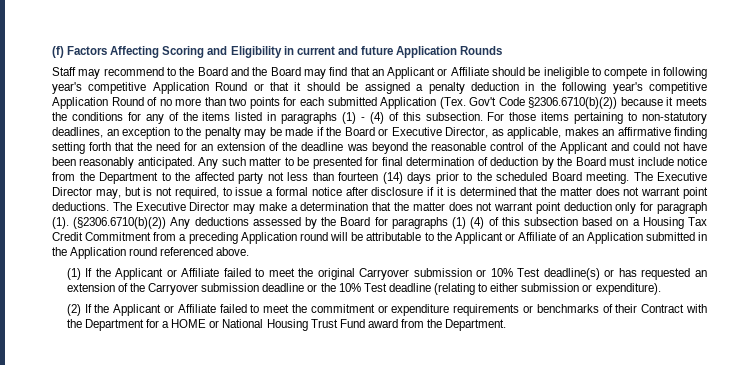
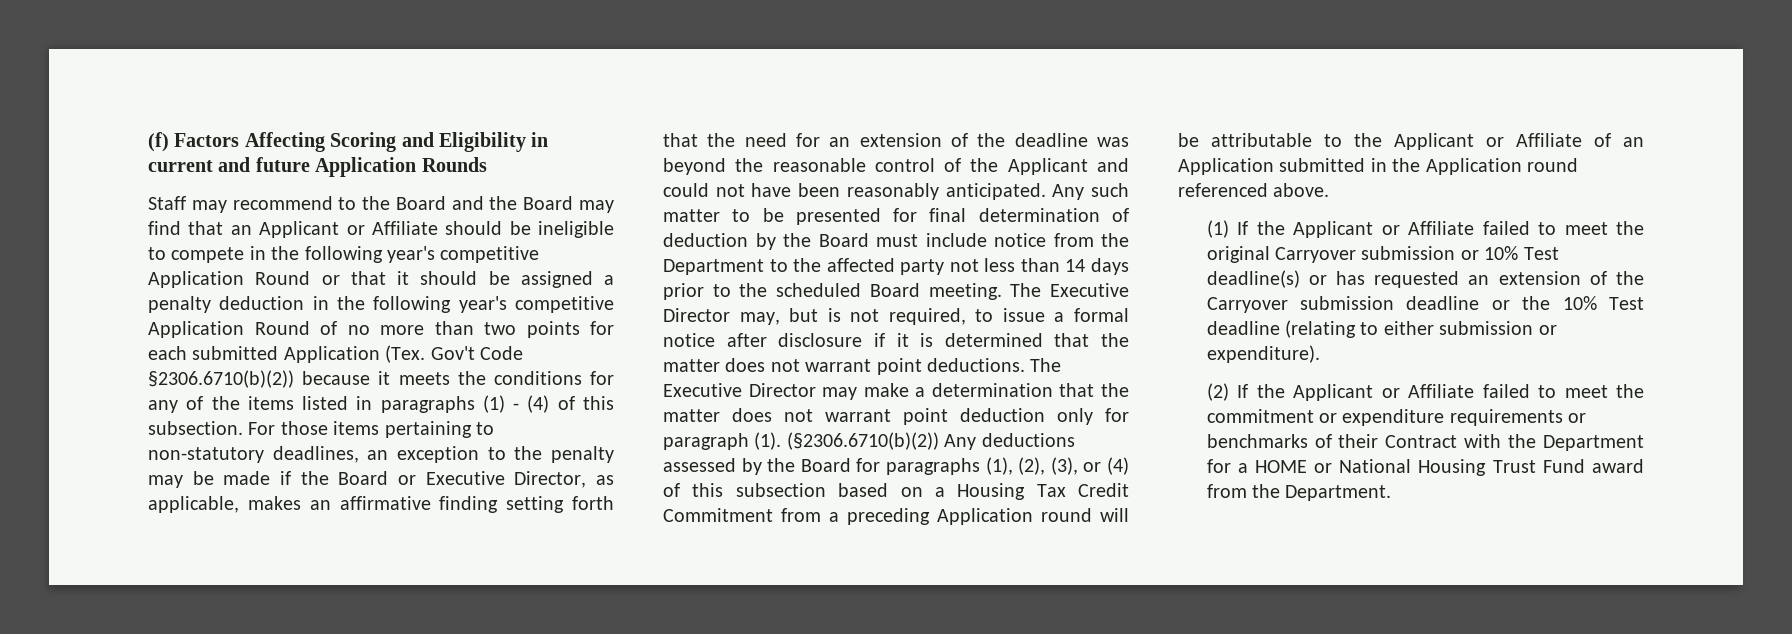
- Staff may recommend to the Board and the Board may find that an Applicant or Affiliate should be ineligible to compete in following year's competitive Application Round or that it should be assigned a penalty deduction in the following year's competitive Application Round of no more than two points for each submitted Application (Tex. Gov't Code §2306.6710(b)(2)) because it meets the conditions for any of the items listed in paragraphs (1) - (4) of this subsection.
+ Staff may recommend to the Board and the Board may find that an Applicant or Affiliate should be ineligible to compete in the following year's competitive Application Round or that it should be assigned a penalty deduction in the following year's competitive Application Round of no more than two points for each submitted Application (Tex. Gov't Code §2306.6710(b)(2)) because it meets the conditions for any of the items listed in paragraphs (1) - (4) of this subsection.
- Any such matter to be presented for final determination of deduction by the Board must include notice from the Department to the affected party not less than fourteen (14) days prior to the scheduled Board meeting.
+ Any such matter to be presented for final determination of deduction by the Board must include notice from the Department to the affected party not less than 14 days prior to the scheduled Board meeting.
- (§2306.6710(b)(2)) Any deductions assessed by the Board for paragraphs (1) (4) of this subsection based on a Housing Tax Credit Commitment from a preceding Application round will be attributable to the Applicant or Affiliate of an Application submitted in the Application round referenced above.
+ (§2306.6710(b)(2)) Any deductions assessed by the Board for paragraphs (1), (2), (3), or (4) of this subsection based on a Housing Tax Credit Commitment from a preceding Application round will be attributable to the Applicant or Affiliate of an Application submitted in the Application round referenced above.

